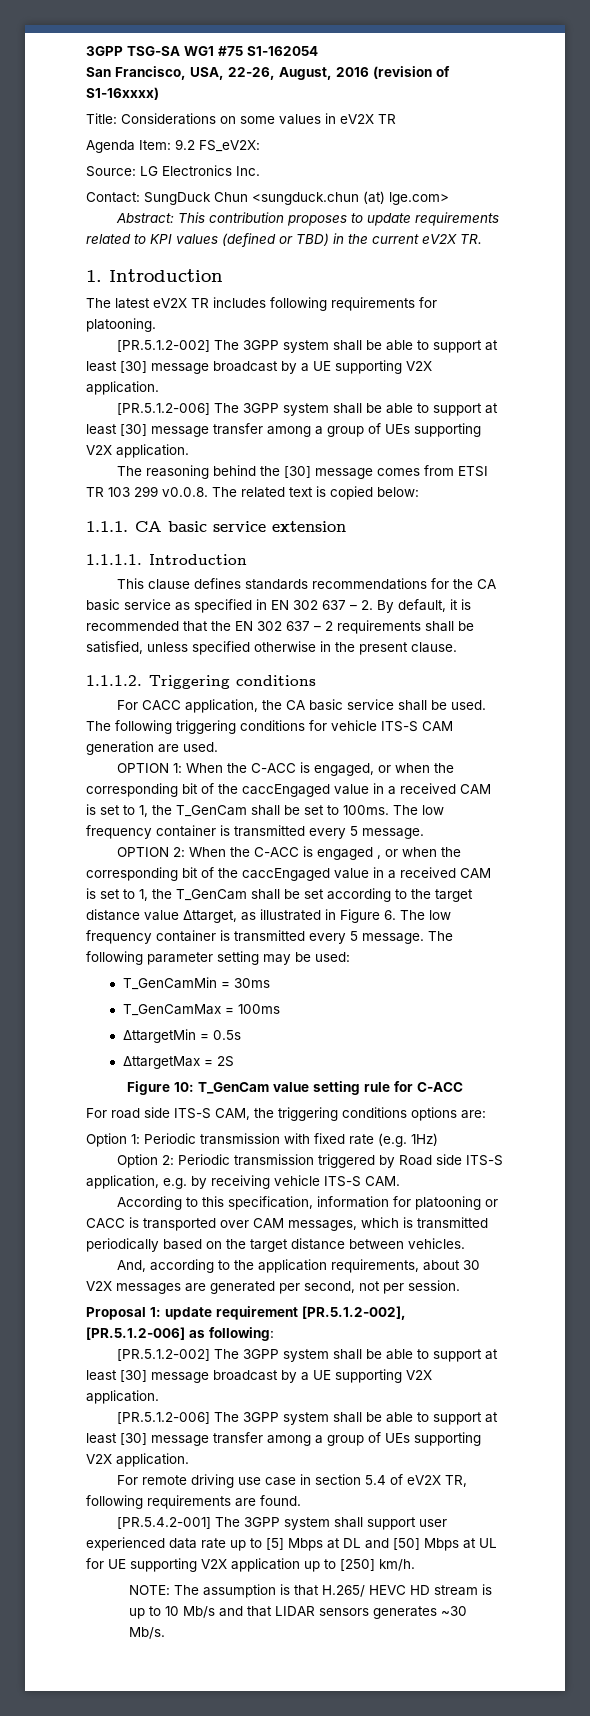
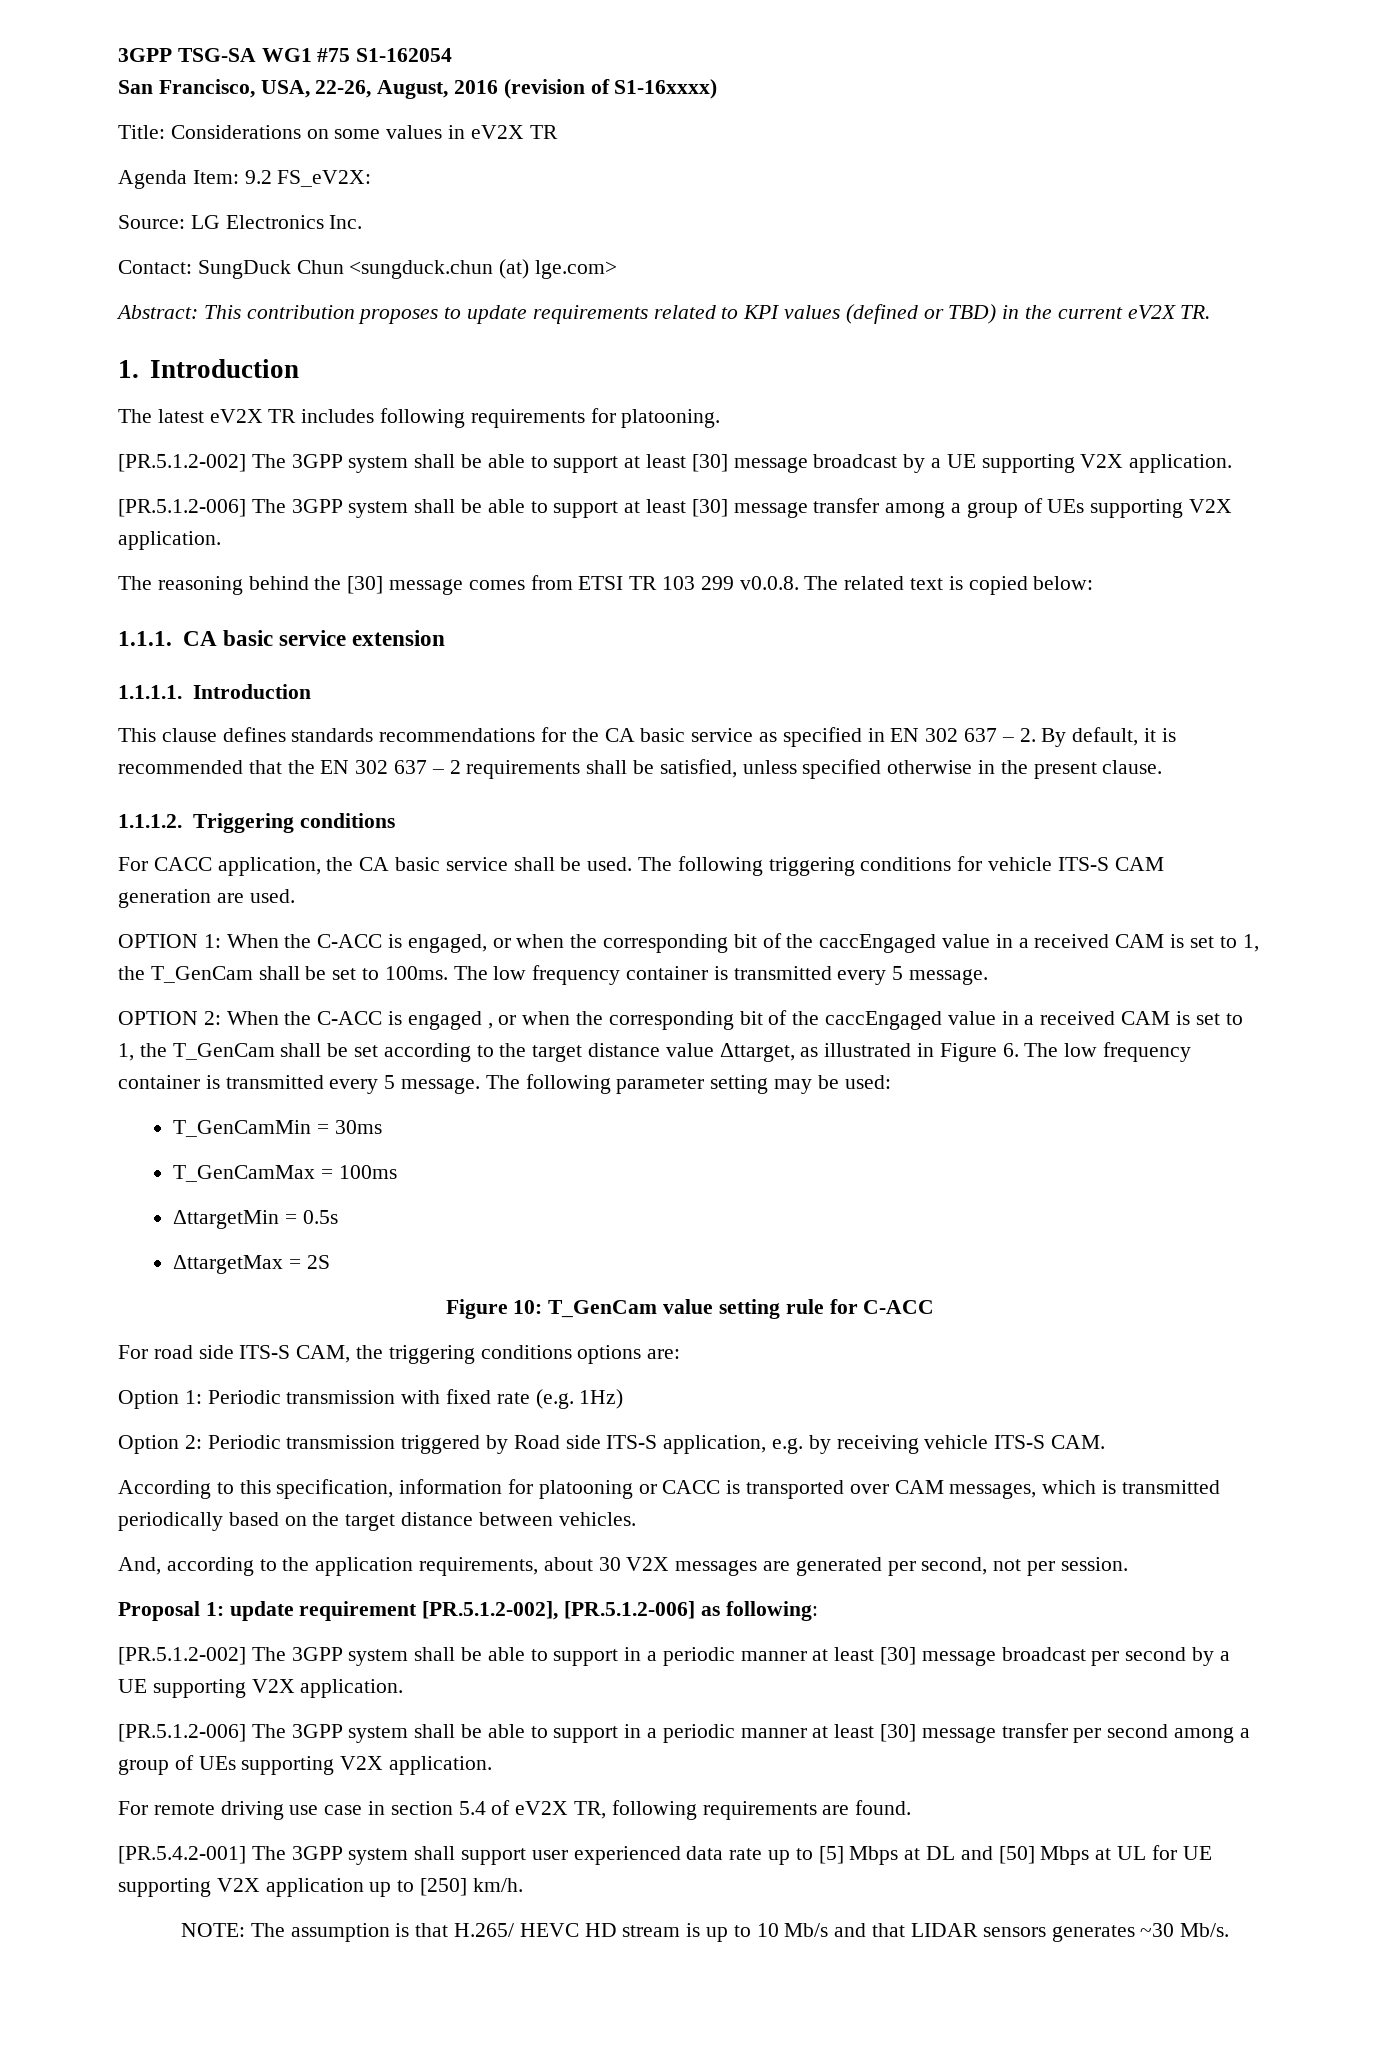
  Proposal 1: update requirement [PR.5.1.2-002], [PR.5.1.2-006] as following:
- [PR.5.1.2-002] The 3GPP system shall be able to support at least [30] message broadcast by a UE supporting V2X application.
- [PR.5.1.2-006] The 3GPP system shall be able to support at least [30] message transfer among a group of UEs supporting V2X application.
+ [PR.5.1.2-002] The 3GPP system shall be able to support in a periodic manner at least [30] message broadcast per second by a UE supporting V2X application.
+ [PR.5.1.2-006] The 3GPP system shall be able to support in a periodic manner at least [30] message transfer per second among a group of UEs supporting V2X application.

